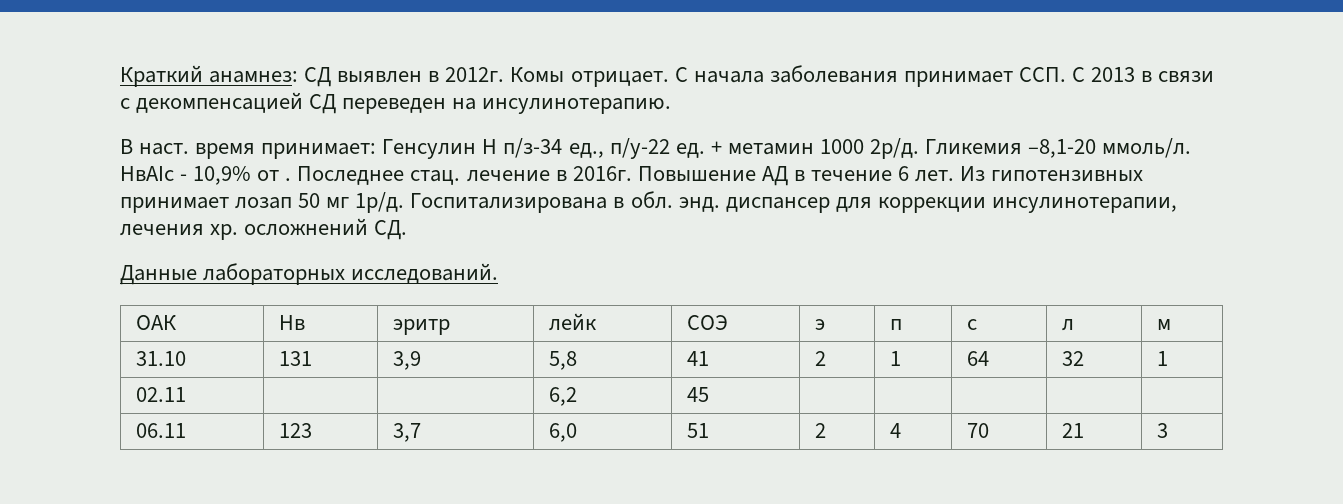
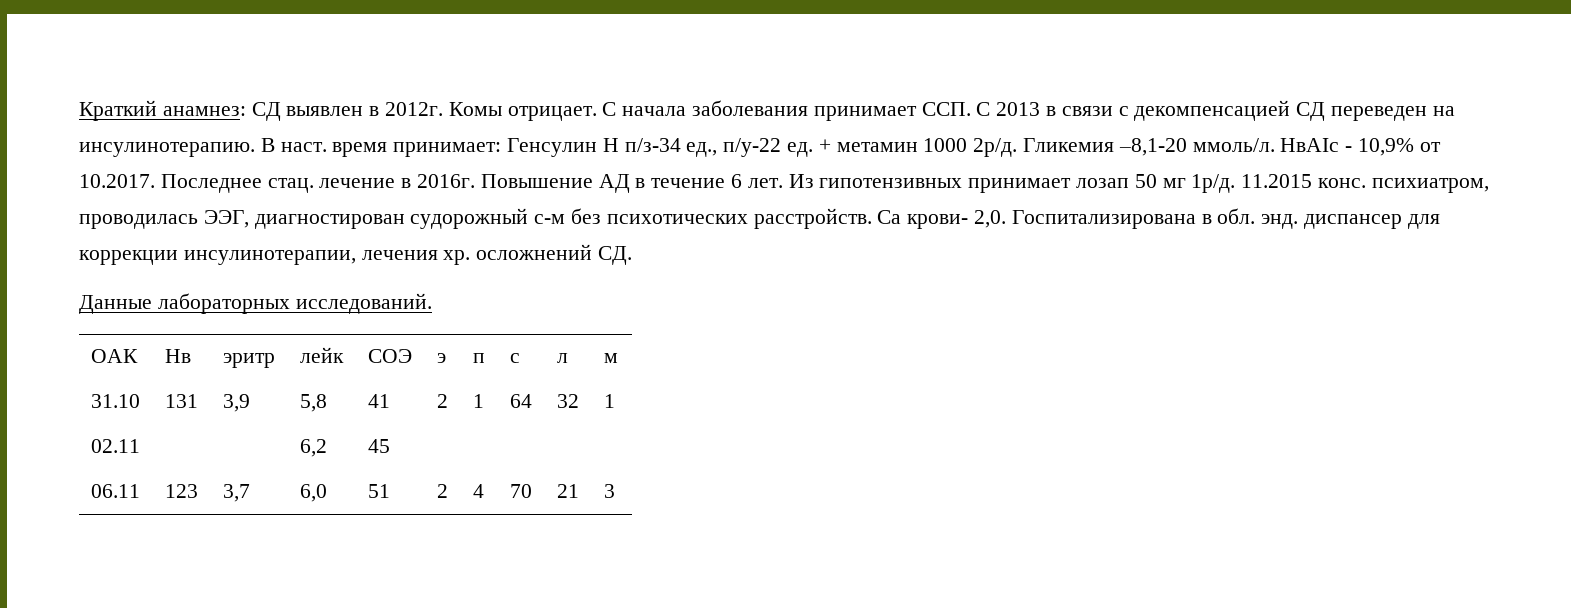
- С начала заболевания принимает ССП. С 2013 в связи с декомпенсацией СД переведен на инсулинотерапию.
- В наст. время принимает: Генсулин Н п/з-34 ед., п/у-22 ед.
+ С начала заболевания принимает ССП. С 2013 в связи с декомпенсацией СД переведен на инсулинотерапию. В наст. время принимает: Генсулин Н п/з-34 ед., п/у-22 ед.
- НвАIс - 10,9% от . Последнее стац. лечение в 2016г.
+ НвАIс - 10,9% от 10.2017. Последнее стац. лечение в 2016г.
+ 11.2015 конс. психиатром, проводилась ЭЭГ, диагностирован судорожный с-м без психотических расстройств. Са крови- 2,0.

